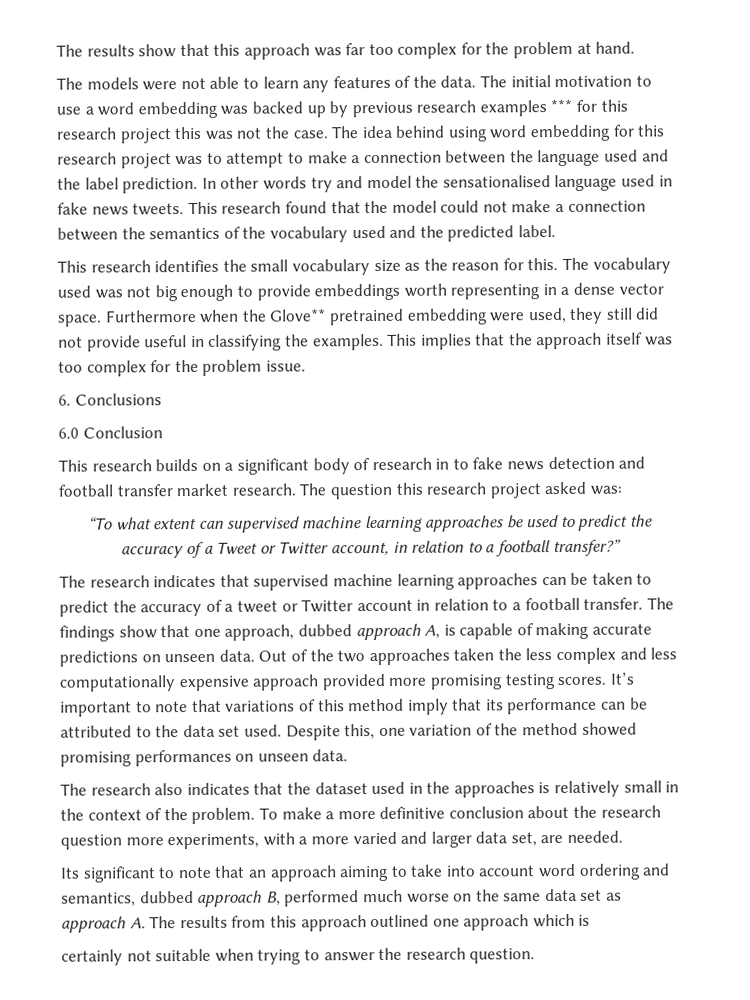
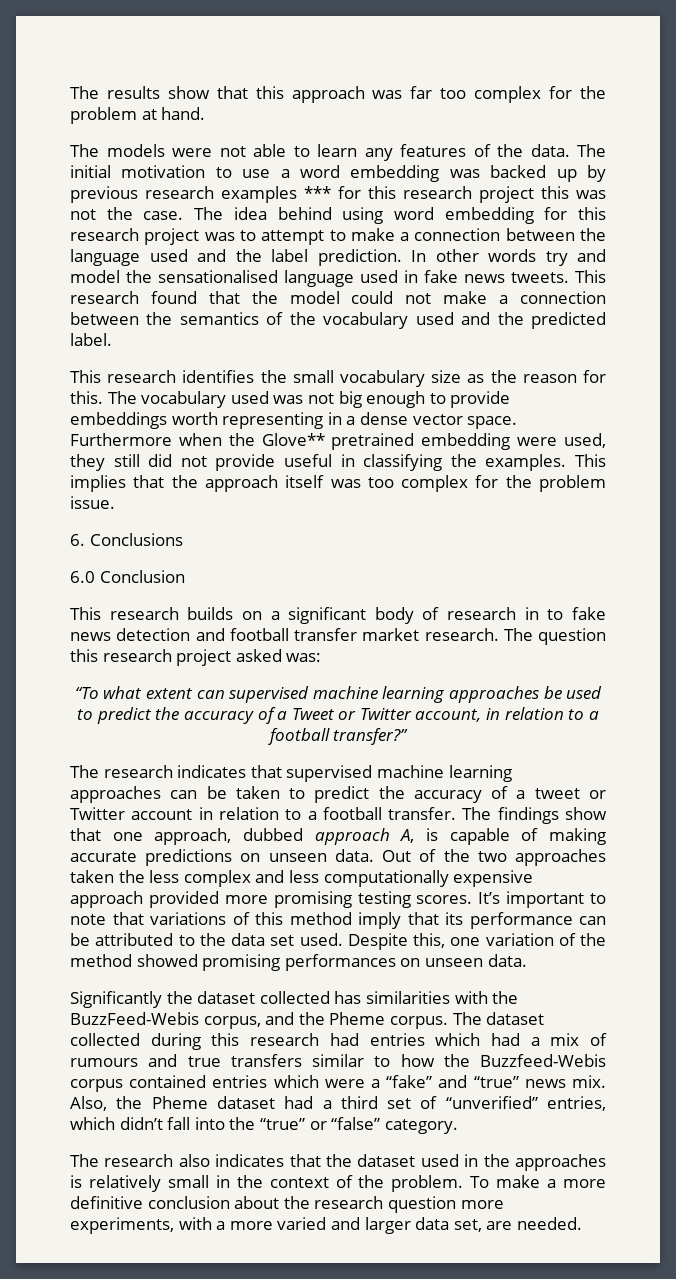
+ Significantly the dataset collected has similarities with the BuzzFeed-Webis corpus, and the Pheme corpus. The dataset collected during this research had entries which had a mix of rumours and true transfers similar to how the Buzzfeed-Webis corpus contained entries which were a “fake” and “true” news mix. Also, the Pheme dataset had a third set of “unverified” entries, which didn’t fall into the “true” or “false” category.
- Its significant to note that an approach aiming to take into account word ordering and semantics, dubbed approach B, performed much worse on the same data set as approach A. The results from this approach outlined one approach which is
- certainly not suitable when trying to answer the research question.

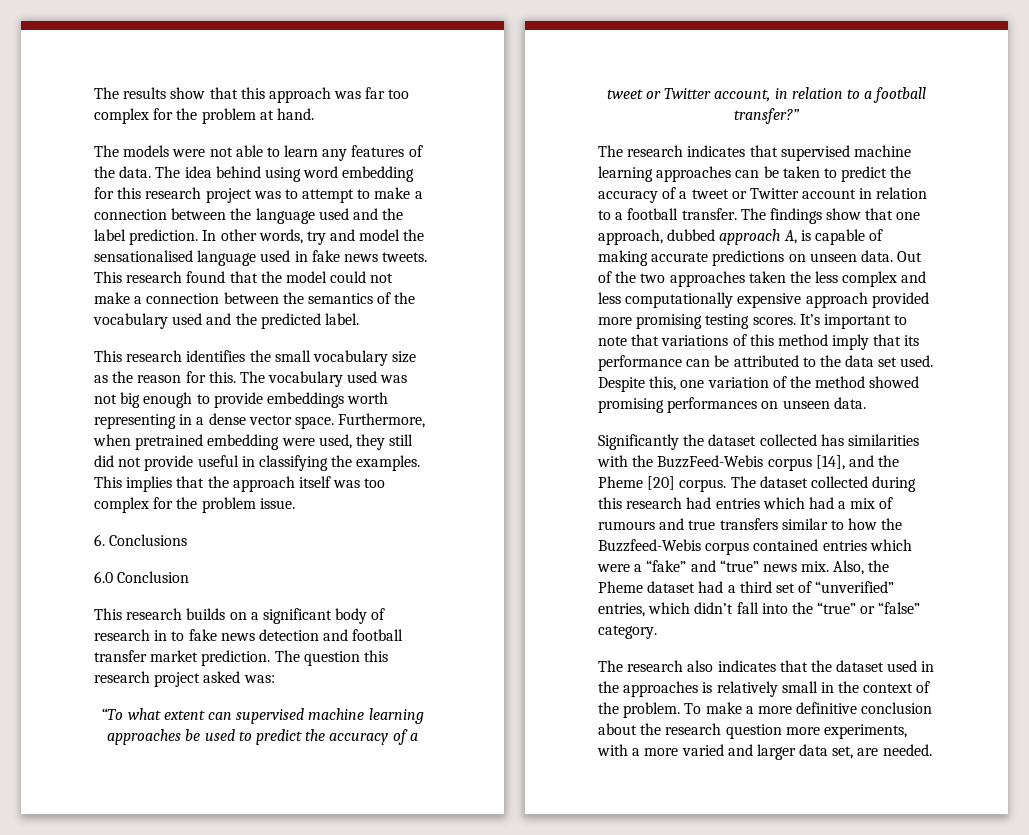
- The initial motivation to use a word embedding was backed up by previous research examples *** for this research project this was not the case. The idea behind using word embedding for this research project was to attempt to make a connection between the language used and the label prediction.
+ The idea behind using word embedding for this research project was to attempt to make a connection between the language used and the label prediction.
- In other words try and model the sensationalised language used in fake news tweets.
+ In other words, try and model the sensationalised language used in fake news tweets.
- Furthermore when the Glove** pretrained embedding were used, they still did not provide useful in classifying the examples.
+ Furthermore, when pretrained embedding were used, they still did not provide useful in classifying the examples.
- This research builds on a significant body of research in to fake news detection and football transfer market research.
+ This research builds on a significant body of research in to fake news detection and football transfer market prediction.
- “To what extent can supervised machine learning approaches be used to predict the accuracy of a Tweet or Twitter account, in relation to a football transfer?”
+ “To what extent can supervised machine learning approaches be used to predict the accuracy of a tweet or Twitter account, in relation to a football transfer?”
- Significantly the dataset collected has similarities with the BuzzFeed-Webis corpus, and the Pheme corpus.
+ Significantly the dataset collected has similarities with the BuzzFeed-Webis corpus [14], and the Pheme [20] corpus.

